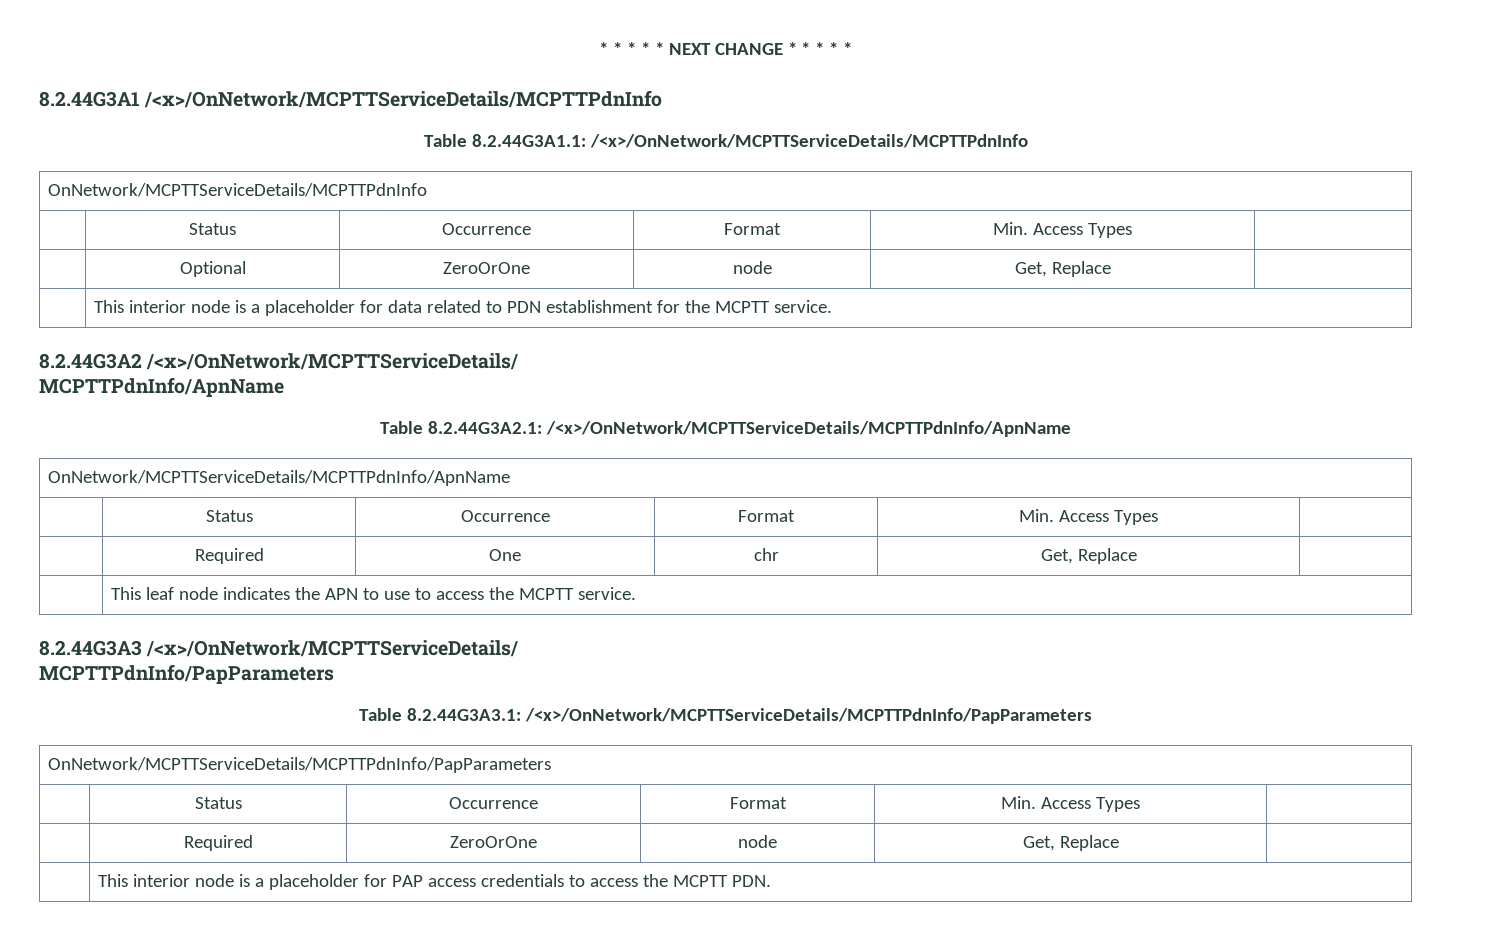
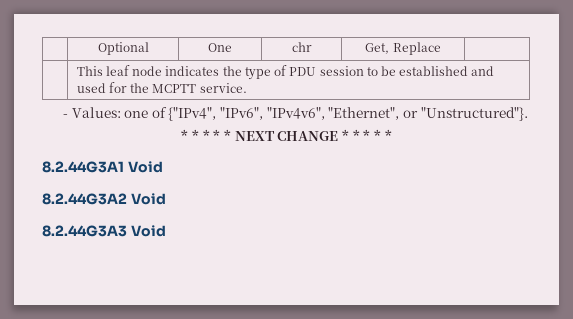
- * * * * * NEXT CHANGE * * * * *
- 8.2.44G3A1 /<x>/OnNetwork/MCPTTServiceDetails/MCPTTPdnInfo
- Table 8.2.44G3A1.1: /<x>/OnNetwork/MCPTTServiceDetails/MCPTTPdnInfo
- OnNetwork/MCPTTServiceDetails/MCPTTPdnInfo
- | Status | Occurrence | Format | Min. Access Types |
- | Optional | ZeroOrOne | node | Get, Replace |
- | This interior node is a placeholder for data related to PDN establishment for the MCPTT service.
- 8.2.44G3A2 /<x>/OnNetwork/MCPTTServiceDetails/
- MCPTTPdnInfo/ApnName
- Table 8.2.44G3A2.1: /<x>/OnNetwork/MCPTTServiceDetails/MCPTTPdnInfo/ApnName
- OnNetwork/MCPTTServiceDetails/MCPTTPdnInfo/ApnName
- | Status | Occurrence | Format | Min. Access Types |
- | Required | One | chr | Get, Replace |
+ | Optional | One | chr | Get, Replace |
- | This leaf node indicates the APN to use to access the MCPTT service.
- 8.2.44G3A3 /<x>/OnNetwork/MCPTTServiceDetails/
- MCPTTPdnInfo/PapParameters
- Table 8.2.44G3A3.1: /<x>/OnNetwork/MCPTTServiceDetails/MCPTTPdnInfo/PapParameters
- OnNetwork/MCPTTServiceDetails/MCPTTPdnInfo/PapParameters
- | Status | Occurrence | Format | Min. Access Types |
- | Required | ZeroOrOne | node | Get, Replace |
- | This interior node is a placeholder for PAP access credentials to access the MCPTT PDN.
+ | This leaf node indicates the type of PDU session to be established and used for the MCPTT service.
+ - Values: one of {"IPv4", "IPv6", "IPv4v6", "Ethernet", or "Unstructured"}.
+ * * * * * NEXT CHANGE * * * * *
+ 8.2.44G3A1 Void
+ 8.2.44G3A2 Void
+ 8.2.44G3A3 Void

